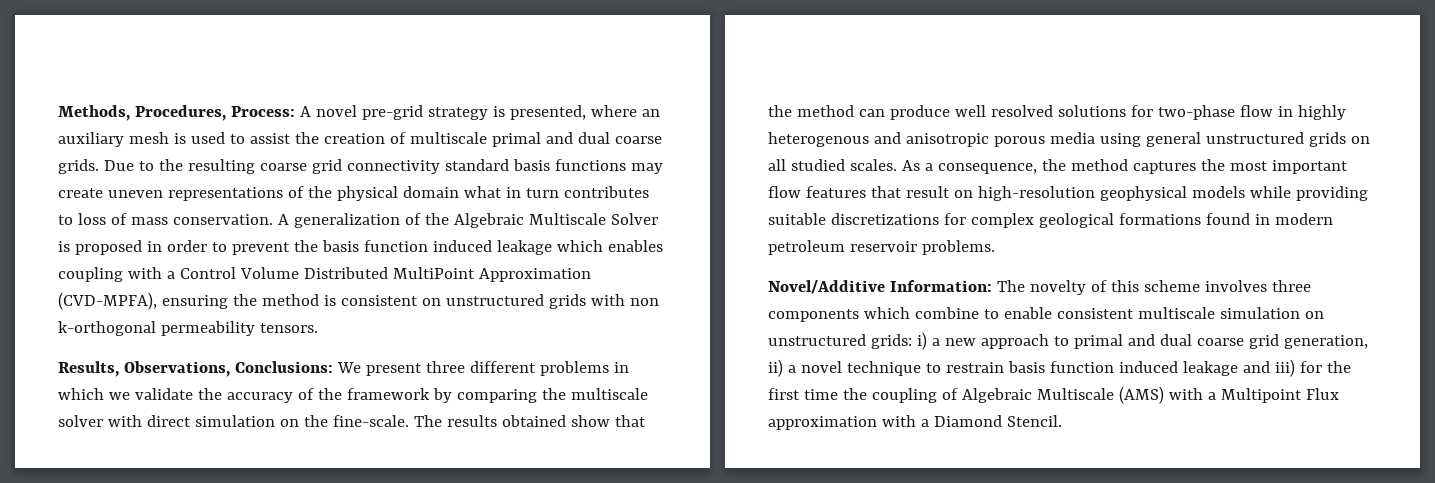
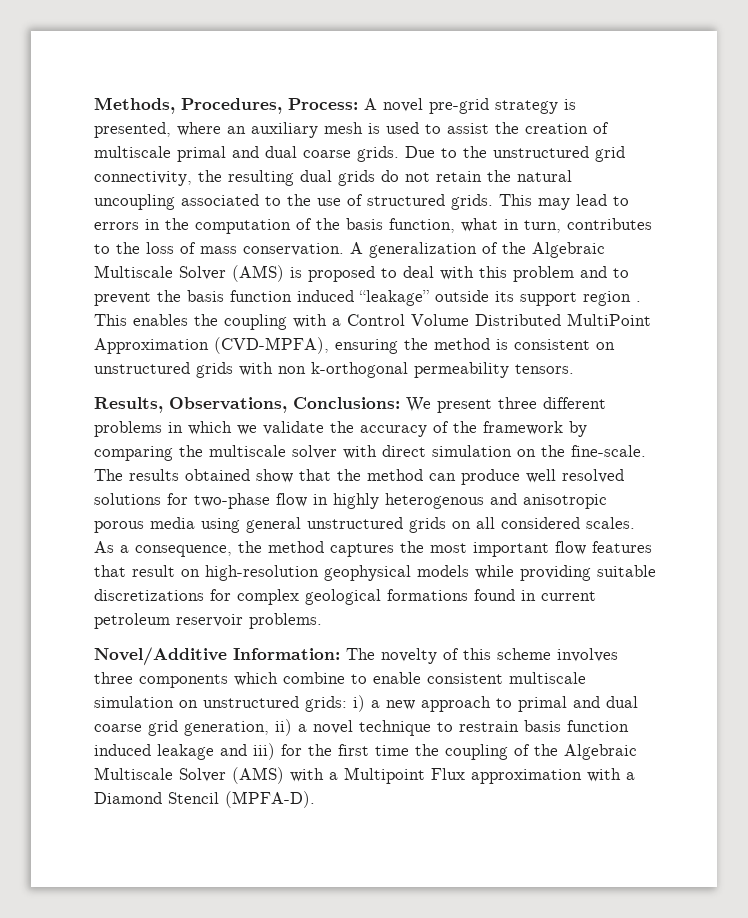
- Due to the resulting coarse grid connectivity standard basis functions may create uneven representations of the physical domain what in turn contributes to loss of mass conservation.
+ Due to the unstructured grid connectivity, the resulting dual grids do not retain the natural uncoupling associated to the use of structured grids. This may lead to errors in the computation of the basis function, what in turn, contributes to the loss of mass conservation.
- A generalization of the Algebraic Multiscale Solver is proposed in order to prevent the basis function induced leakage which enables coupling with a Control Volume Distributed MultiPoint Approximation (CVD-MPFA), ensuring the method is consistent on unstructured grids with non k-orthogonal permeability tensors.
+ A generalization of the Algebraic Multiscale Solver (AMS) is proposed to deal with this problem and to prevent the basis function induced “leakage” outside its support region . This enables the coupling with a Control Volume Distributed MultiPoint Approximation (CVD-MPFA), ensuring the method is consistent on unstructured grids with non k-orthogonal permeability tensors.
- The results obtained show that the method can produce well resolved solutions for two-phase flow in highly heterogenous and anisotropic porous media using general unstructured grids on all studied scales.
+ The results obtained show that the method can produce well resolved solutions for two-phase flow in highly heterogenous and anisotropic porous media using general unstructured grids on all considered scales.
- As a consequence, the method captures the most important flow features that result on high-resolution geophysical models while providing suitable discretizations for complex geological formations found in modern petroleum reservoir problems.
+ As a consequence, the method captures the most important flow features that result on high-resolution geophysical models while providing suitable discretizations for complex geological formations found in current petroleum reservoir problems.
- Novel/Additive Information: The novelty of this scheme involves three components which combine to enable consistent multiscale simulation on unstructured grids: i) a new approach to primal and dual coarse grid generation, ii) a novel technique to restrain basis function induced leakage and iii) for the first time the coupling of Algebraic Multiscale (AMS) with a Multipoint Flux approximation with a Diamond Stencil.
+ Novel/Additive Information: The novelty of this scheme involves three components which combine to enable consistent multiscale simulation on unstructured grids: i) a new approach to primal and dual coarse grid generation, ii) a novel technique to restrain basis function induced leakage and iii) for the first time the coupling of the Algebraic Multiscale Solver (AMS) with a Multipoint Flux approximation with a Diamond Stencil (MPFA-D).

